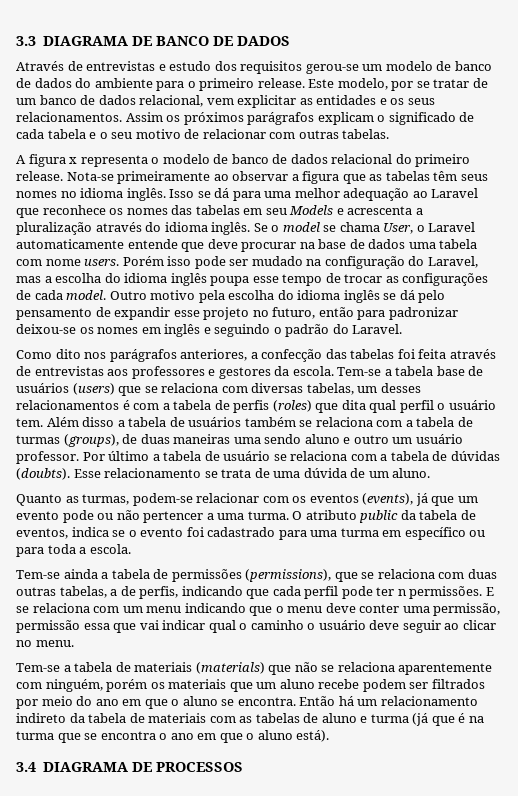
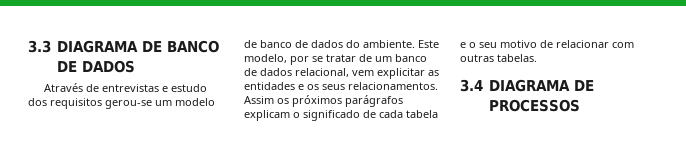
- Através de entrevistas e estudo dos requisitos gerou-se um modelo de banco de dados do ambiente para o primeiro release.
+ Através de entrevistas e estudo dos requisitos gerou-se um modelo de banco de dados do ambiente.
- A figura x representa o modelo de banco de dados relacional do primeiro release. Nota-se primeiramente ao observar a figura que as tabelas têm seus nomes no idioma inglês. Isso se dá para uma melhor adequação ao Laravel que reconhece os nomes das tabelas em seu Models e acrescenta a pluralização através do idioma inglês. Se o model se chama User, o Laravel automaticamente entende que deve procurar na base de dados uma tabela com nome users. Porém isso pode ser mudado na configuração do Laravel, mas a escolha do idioma inglês poupa esse tempo de trocar as configurações de cada model. Outro motivo pela escolha do idioma inglês se dá pelo pensamento de expandir esse projeto no futuro, então para padronizar deixou-se os nomes em inglês e seguindo o padrão do Laravel.
- Como dito nos parágrafos anteriores, a confecção das tabelas foi feita através de entrevistas aos professores e gestores da escola. Tem-se a tabela base de usuários (users) que se relaciona com diversas tabelas, um desses relacionamentos é com a tabela de perfis (roles) que dita qual perfil o usuário tem. Além disso a tabela de usuários também se relaciona com a tabela de turmas (groups), de duas maneiras uma sendo aluno e outro um usuário professor. Por último a tabela de usuário se relaciona com a tabela de dúvidas (doubts). Esse relacionamento se trata de uma dúvida de um aluno.
- Quanto as turmas, podem-se relacionar com os eventos (events), já que um evento pode ou não pertencer a uma turma. O atributo public da tabela de eventos, indica se o evento foi cadastrado para uma turma em específico ou para toda a escola.
- Tem-se ainda a tabela de permissões (permissions), que se relaciona com duas outras tabelas, a de perfis, indicando que cada perfil pode ter n permissões. E se relaciona com um menu indicando que o menu deve conter uma permissão, permissão essa que vai indicar qual o caminho o usuário deve seguir ao clicar no menu.
- Tem-se a tabela de materiais (materials) que não se relaciona aparentemente com ninguém, porém os materiais que um aluno recebe podem ser filtrados por meio do ano em que o aluno se encontra. Então há um relacionamento indireto da tabela de materiais com as tabelas de aluno e turma (já que é na turma que se encontra o ano em que o aluno está).

